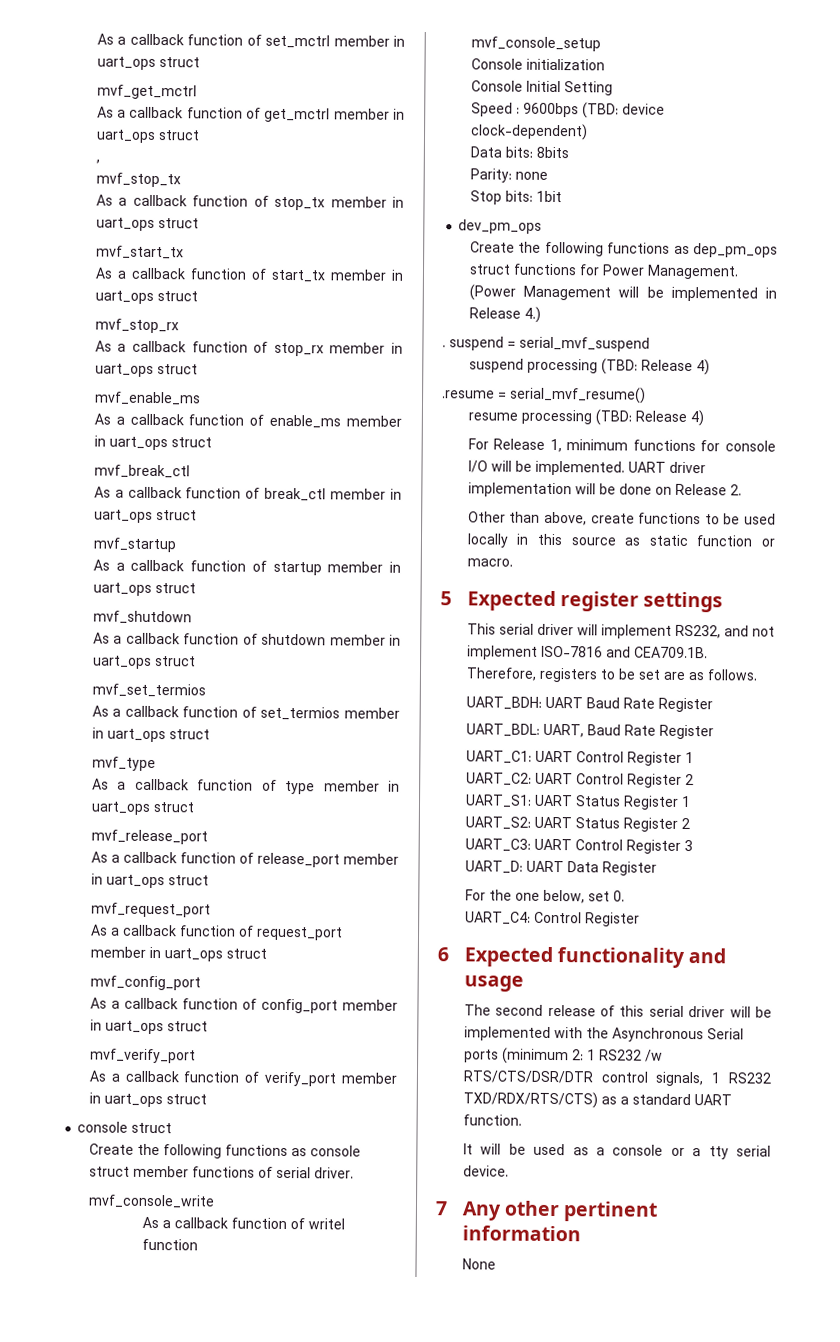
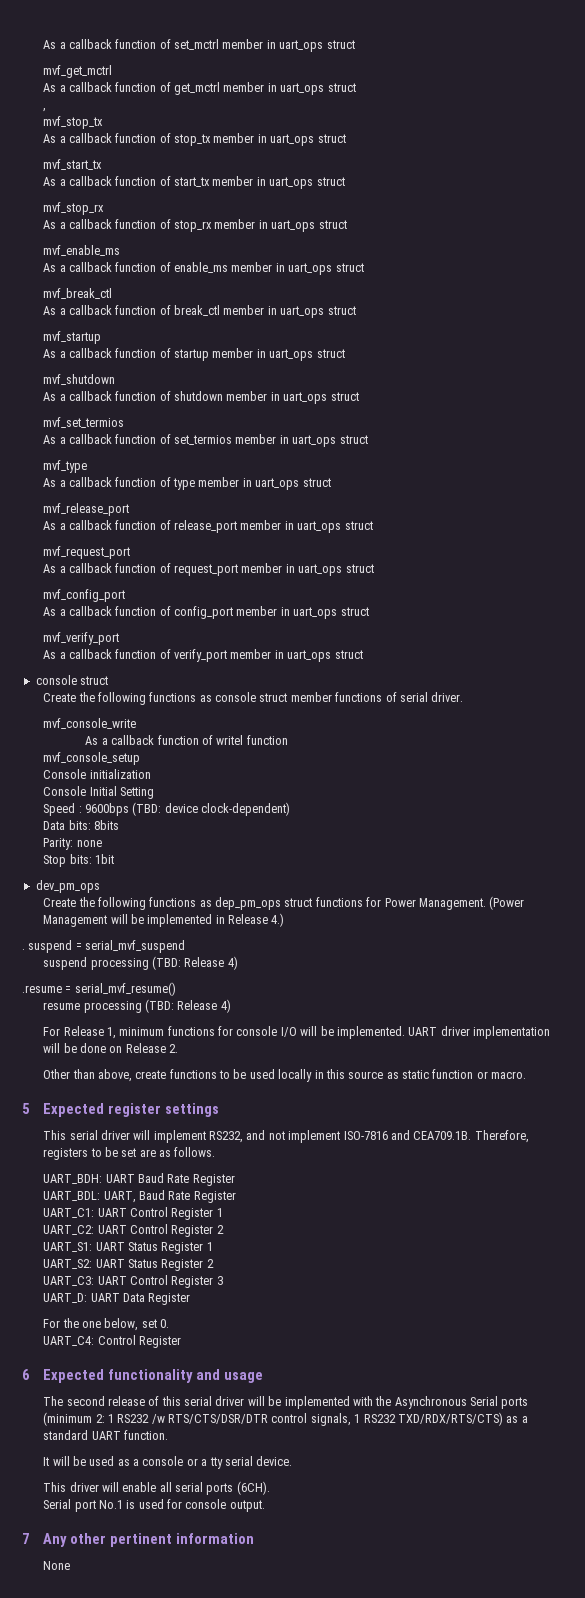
+ This driver will enable all serial ports (6CH).
+ Serial port No.1 is used for console output.

